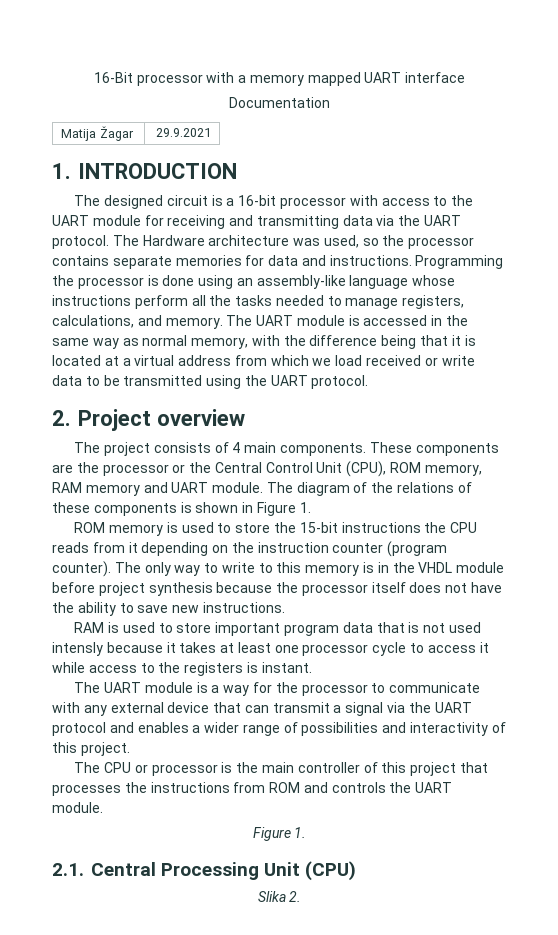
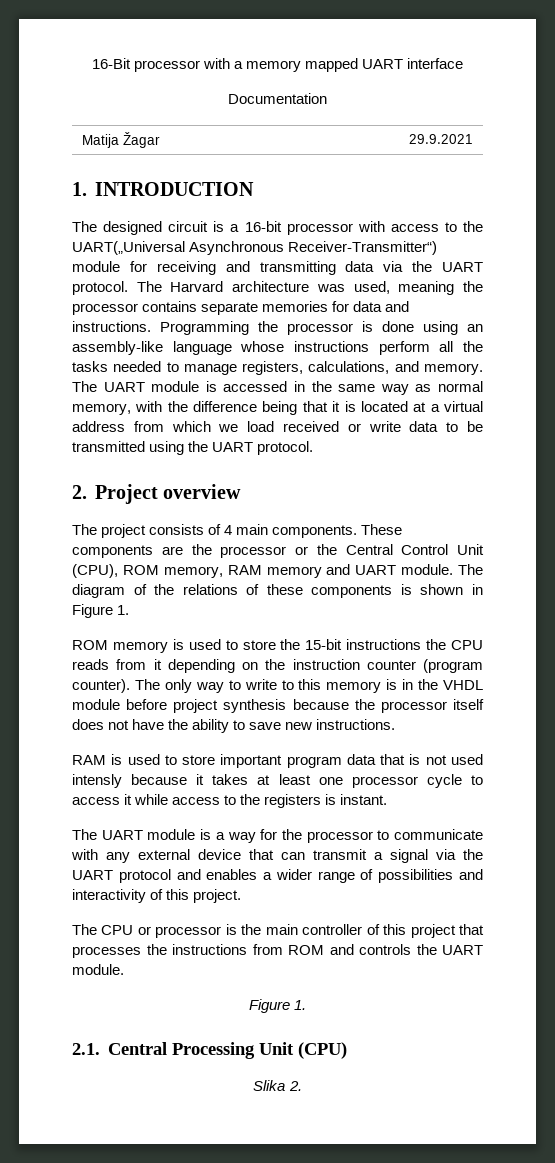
- The designed circuit is a 16-bit processor with access to the UART module for receiving and transmitting data via the UART protocol.
+ The designed circuit is a 16-bit processor with access to the UART(„Universal Asynchronous Receiver-Transmitter“) module for receiving and transmitting data via the UART protocol.
- The Hardware architecture was used, so the processor contains separate memories for data and instructions.
+ The Harvard architecture was used, meaning the processor contains separate memories for data and instructions.

